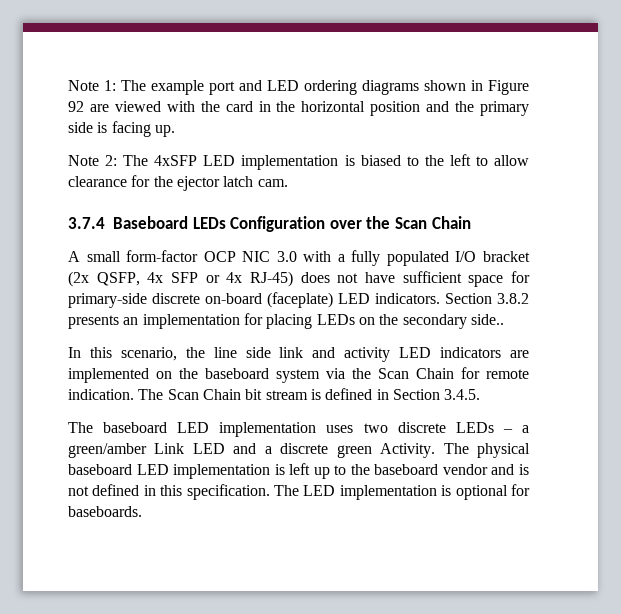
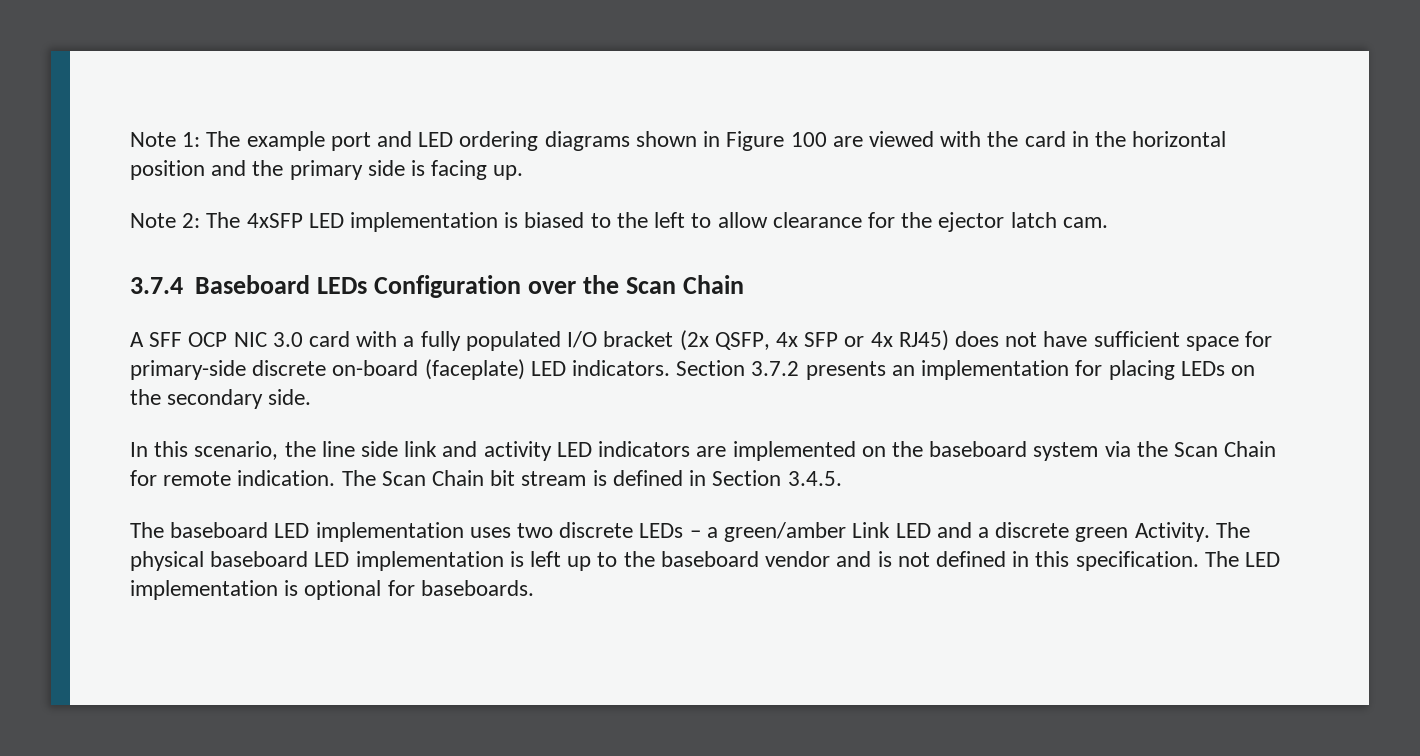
- Note 1: The example port and LED ordering diagrams shown in Figure 92 are viewed with the card in the horizontal position and the primary side is facing up.
+ Note 1: The example port and LED ordering diagrams shown in Figure 100 are viewed with the card in the horizontal position and the primary side is facing up.
- A small form-factor OCP NIC 3.0 with a fully populated I/O bracket (2x QSFP, 4x SFP or 4x RJ-45) does not have sufficient space for primary-side discrete on-board (faceplate) LED indicators.
+ A SFF OCP NIC 3.0 card with a fully populated I/O bracket (2x QSFP, 4x SFP or 4x RJ45) does not have sufficient space for primary-side discrete on-board (faceplate) LED indicators.
- Section 3.8.2 presents an implementation for placing LEDs on the secondary side..
+ Section 3.7.2 presents an implementation for placing LEDs on the secondary side.

